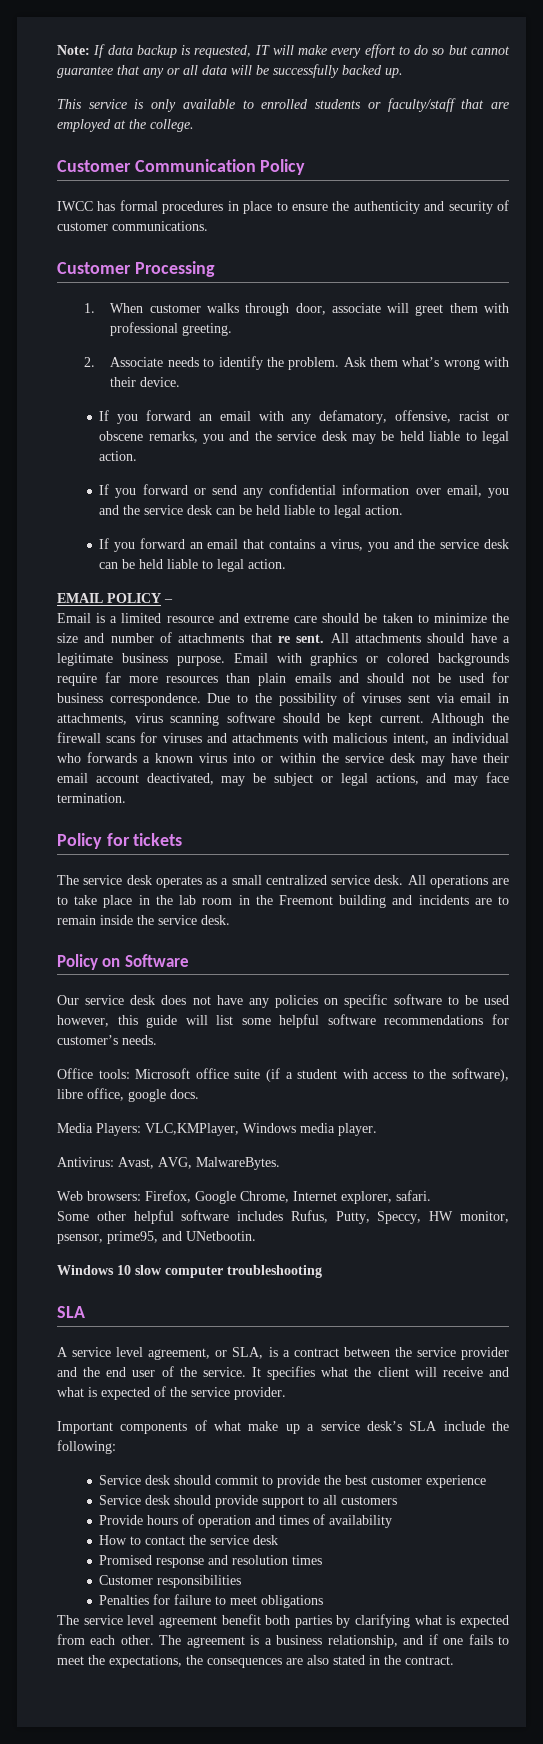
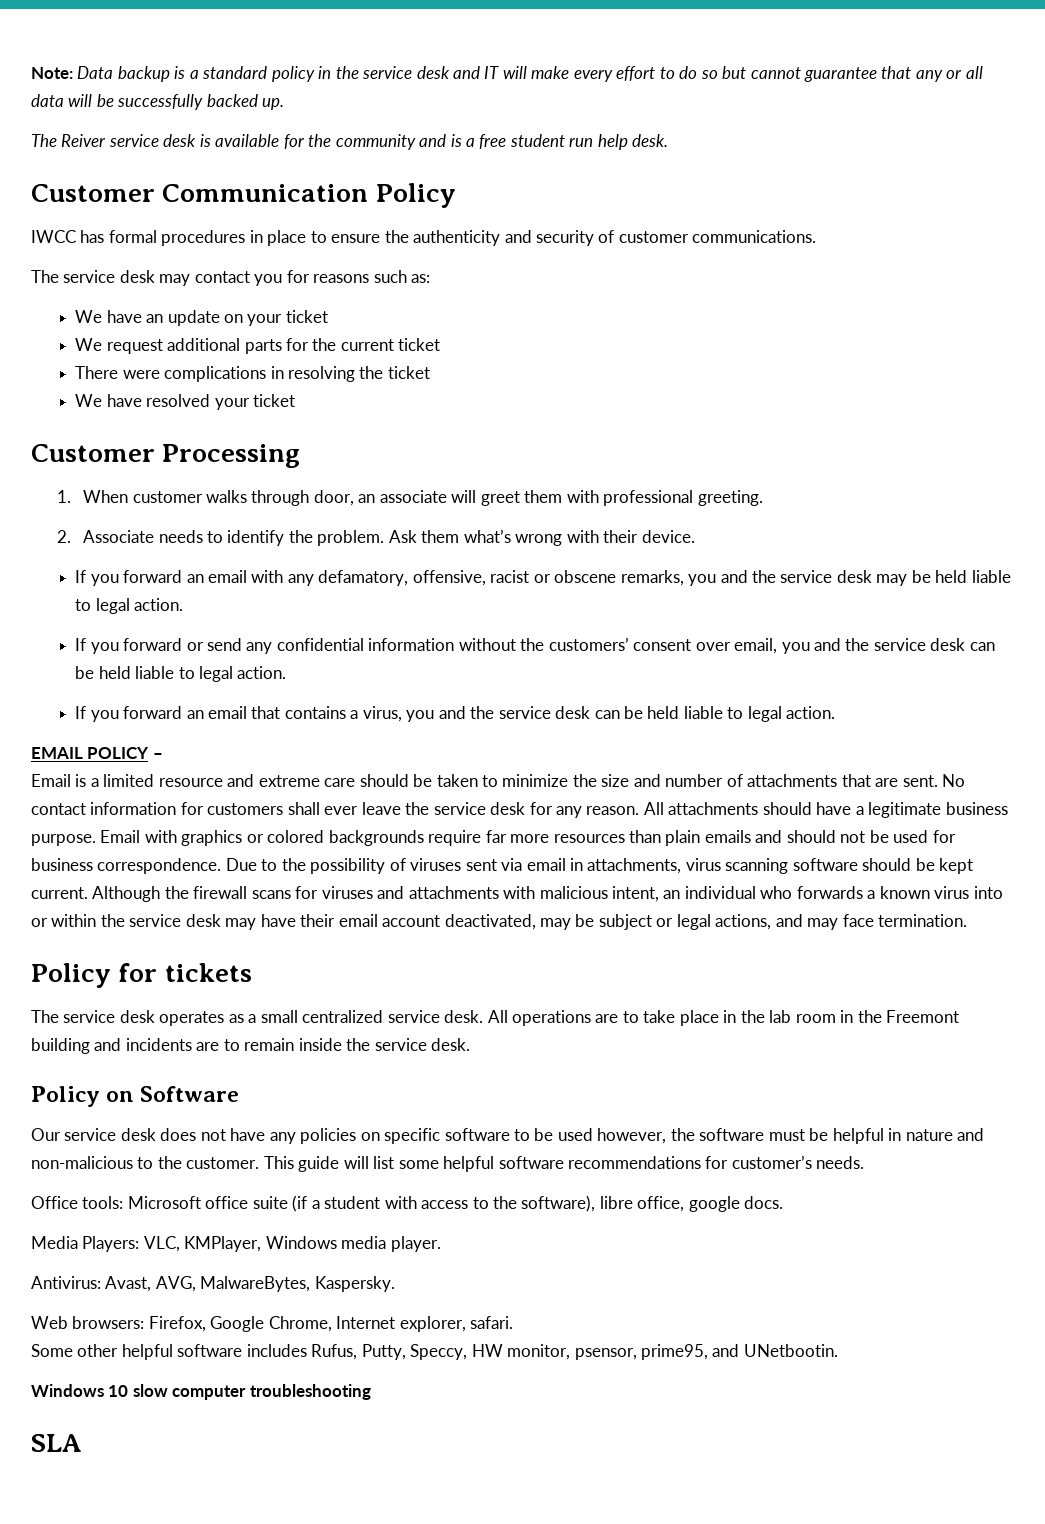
- Note: If data backup is requested, IT will make every effort to do so but cannot guarantee that any or all data will be successfully backed up.
+ Note: Data backup is a standard policy in the service desk and IT will make every effort to do so but cannot guarantee that any or all data will be successfully backed up.
- This service is only available to enrolled students or faculty/staff that are employed at the college.
+ The Reiver service desk is available for the community and is a free student run help desk.
+ The service desk may contact you for reasons such as:
+ We have an update on your ticket
+ We request additional parts for the current ticket
+ There were complications in resolving the ticket
+ We have resolved your ticket
- 1. When customer walks through door, associate will greet them with professional greeting.
+ 1. When customer walks through door, an associate will greet them with professional greeting.
- If you forward or send any confidential information over email, you and the service desk can be held liable to legal action.
+ If you forward or send any confidential information without the customers’ consent over email, you and the service desk can be held liable to legal action.
- Email is a limited resource and extreme care should be taken to minimize the size and number of attachments that re sent.
+ Email is a limited resource and extreme care should be taken to minimize the size and number of attachments that are sent. No contact information for customers shall ever leave the service desk for any reason.
- Our service desk does not have any policies on specific software to be used however, this guide will list some helpful software recommendations for customer’s needs.
+ Our service desk does not have any policies on specific software to be used however, the software must be helpful in nature and non-malicious to the customer. This guide will list some helpful software recommendations for customer’s needs.
- Media Players: VLC,KMPlayer, Windows media player.
+ Media Players: VLC, KMPlayer, Windows media player.
- Antivirus: Avast, AVG, MalwareBytes.
+ Antivirus: Avast, AVG, MalwareBytes, Kaspersky.
- A service level agreement, or SLA, is a contract between the service provider and the end user of the service. It specifies what the client will receive and what is expected of the service provider.
- Important components of what make up a service desk’s SLA include the following:
- Service desk should commit to provide the best customer experience
- Service desk should provide support to all customers
- Provide hours of operation and times of availability
- How to contact the service desk
- Promised response and resolution times
- Customer responsibilities
- Penalties for failure to meet obligations
- The service level agreement benefit both parties by clarifying what is expected from each other. The agreement is a business relationship, and if one fails to meet the expectations, the consequences are also stated in the contract.

